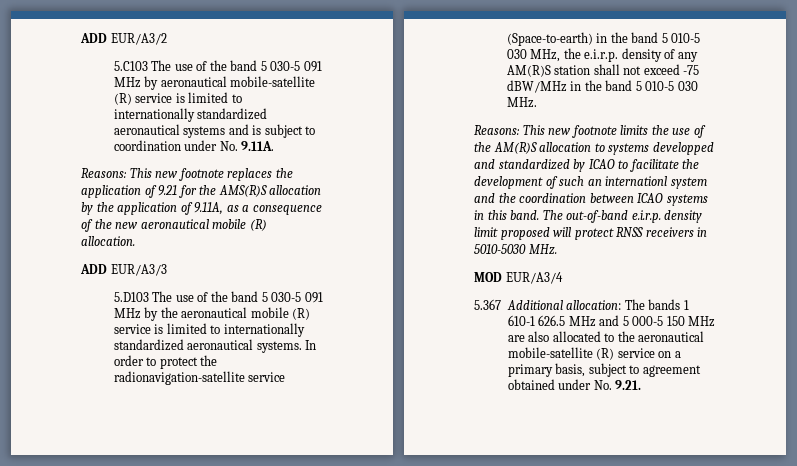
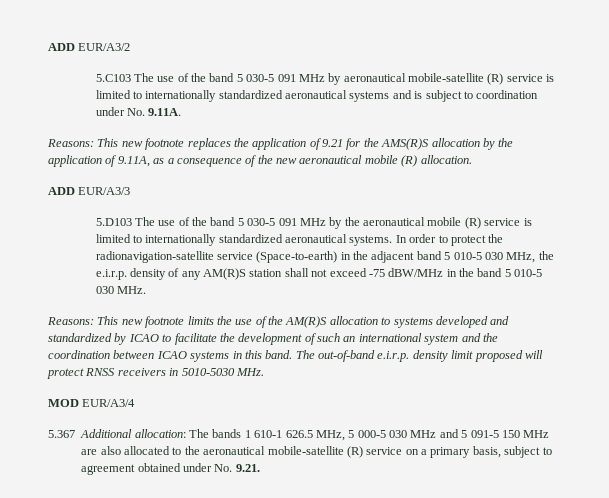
- In order to protect the radionavigation-satellite service (Space-to-earth) in the band 5 010-5 030 MHz, the e.i.r.p. density of any AM(R)S station shall not exceed -75 dBW/MHz in the band 5 010-5 030 MHz.
+ In order to protect the radionavigation-satellite service (Space-to-earth) in the adjacent band 5 010-5 030 MHz, the e.i.r.p. density of any AM(R)S station shall not exceed -75 dBW/MHz in the band 5 010-5 030 MHz.
- Reasons: This new footnote limits the use of the AM(R)S allocation to systems developped and standardized by ICAO to facilitate the development of such an internationl system and the coordination between ICAO systems in this band.
+ Reasons: This new footnote limits the use of the AM(R)S allocation to systems developed and standardized by ICAO to facilitate the development of such an international system and the coordination between ICAO systems in this band.
- 5.367 Additional allocation: The bands 1 610-1 626.5 MHz and 5 000-5 150 MHz are also allocated to the aeronautical mobile-satellite (R) service on a primary basis, subject to agreement obtained under No. 9.21.
+ 5.367 Additional allocation: The bands 1 610-1 626.5 MHz, 5 000-5 030 MHz and 5 091-5 150 MHz are also allocated to the aeronautical mobile-satellite (R) service on a primary basis, subject to agreement obtained under No. 9.21.

